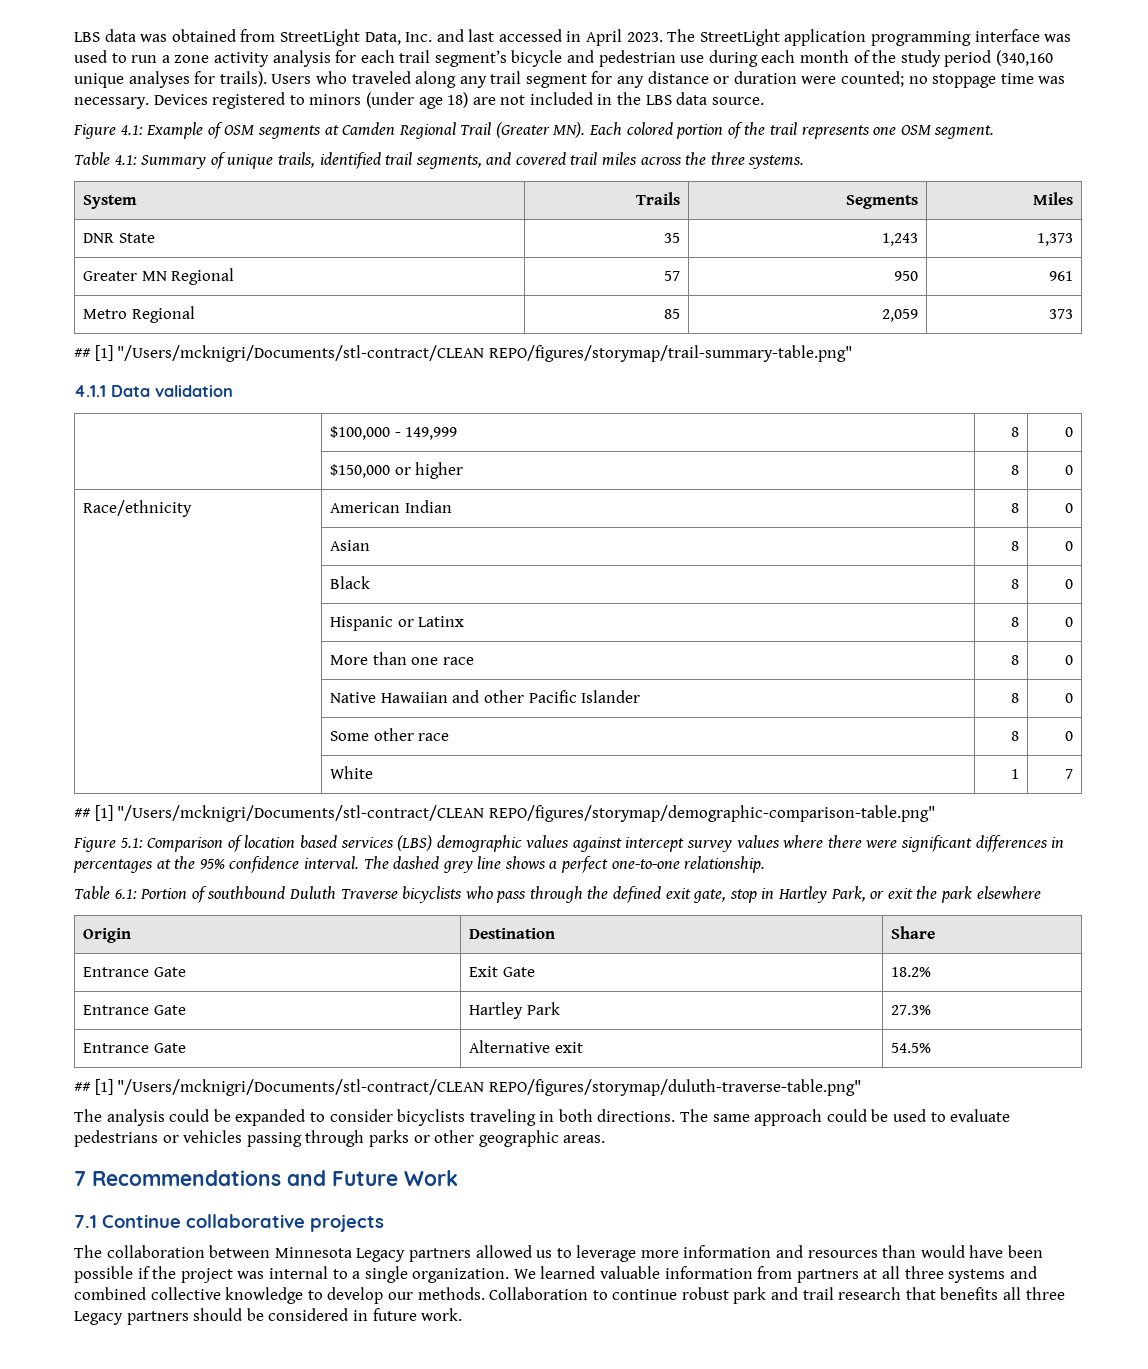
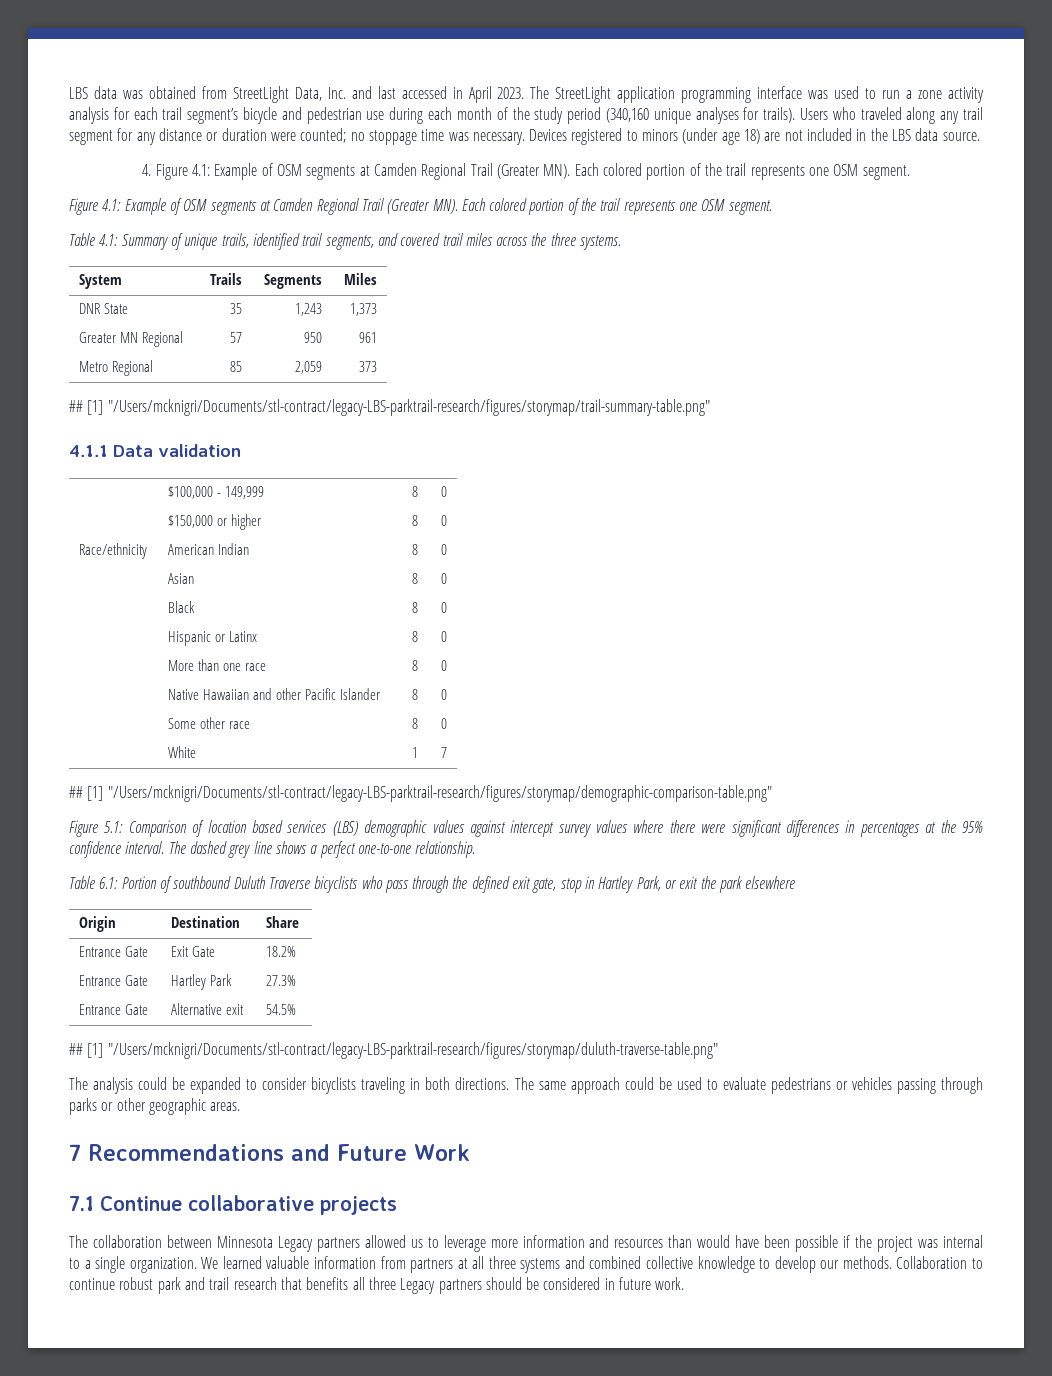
+ 4. Figure 4.1: Example of OSM segments at Camden Regional Trail (Greater MN). Each colored portion of the trail represents one OSM segment.
- ## [1] "/Users/mcknigri/Documents/stl-contract/CLEAN REPO/figures/storymap/trail-summary-table.png"
+ ## [1] "/Users/mcknigri/Documents/stl-contract/legacy-LBS-parktrail-research/figures/storymap/trail-summary-table.png"
- ## [1] "/Users/mcknigri/Documents/stl-contract/CLEAN REPO/figures/storymap/demographic-comparison-table.png"
+ ## [1] "/Users/mcknigri/Documents/stl-contract/legacy-LBS-parktrail-research/figures/storymap/demographic-comparison-table.png"
- ## [1] "/Users/mcknigri/Documents/stl-contract/CLEAN REPO/figures/storymap/duluth-traverse-table.png"
+ ## [1] "/Users/mcknigri/Documents/stl-contract/legacy-LBS-parktrail-research/figures/storymap/duluth-traverse-table.png"

